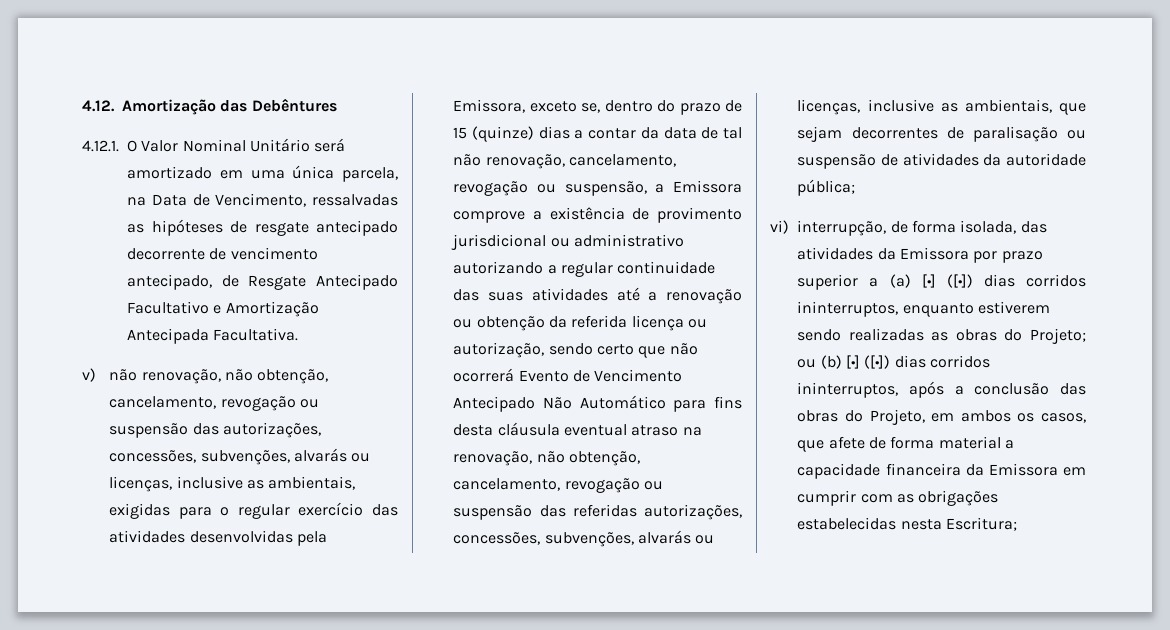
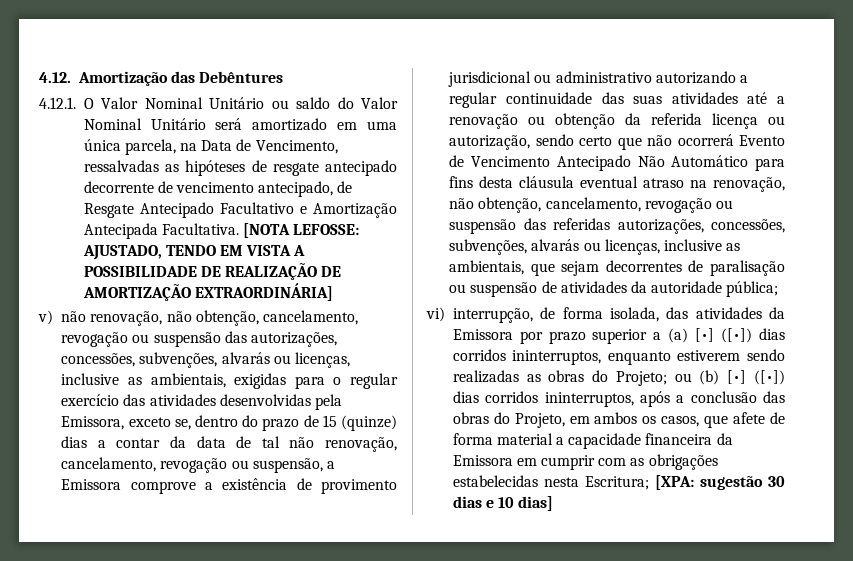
- 4.12.1. O Valor Nominal Unitário será amortizado em uma única parcela, na Data de Vencimento, ressalvadas as hipóteses de resgate antecipado decorrente de vencimento antecipado, de Resgate Antecipado Facultativo e Amortização Antecipada Facultativa.
+ 4.12.1. O Valor Nominal Unitário ou saldo do Valor Nominal Unitário será amortizado em uma única parcela, na Data de Vencimento, ressalvadas as hipóteses de resgate antecipado decorrente de vencimento antecipado, de Resgate Antecipado Facultativo e Amortização Antecipada Facultativa. [NOTA LEFOSSE: AJUSTADO, TENDO EM VISTA A POSSIBILIDADE DE REALIZAÇÃO DE AMORTIZAÇÃO EXTRAORDINÁRIA]
+ [XPA: sugestão 30 dias e 10 dias]

